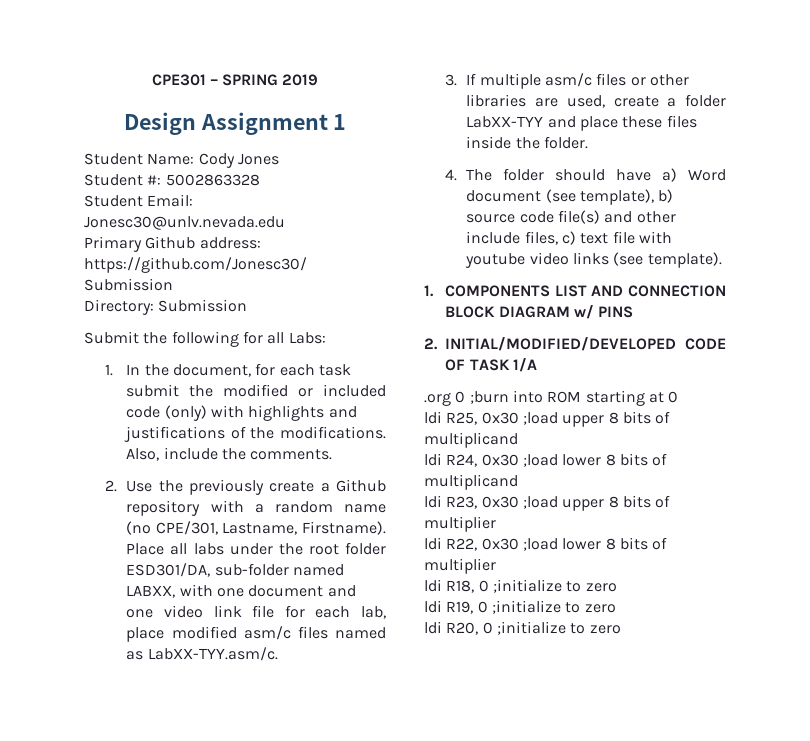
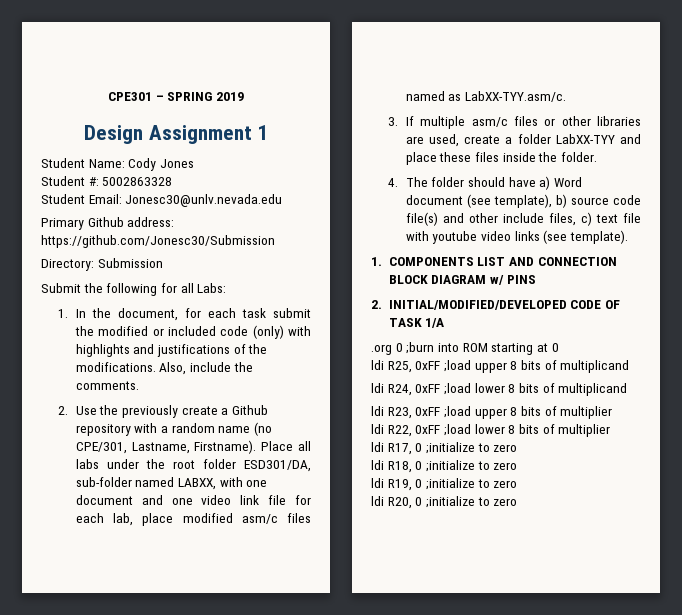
- ldi R25, 0x30 ;load upper 8 bits of multiplicand
+ ldi R25, 0xFF ;load upper 8 bits of multiplicand
- ldi R24, 0x30 ;load lower 8 bits of multiplicand
+ ldi R24, 0xFF ;load lower 8 bits of multiplicand
- ldi R23, 0x30 ;load upper 8 bits of multiplier
+ ldi R23, 0xFF ;load upper 8 bits of multiplier
- ldi R22, 0x30 ;load lower 8 bits of multiplier
+ ldi R22, 0xFF ;load lower 8 bits of multiplier
+ ldi R17, 0 ;initialize to zero

